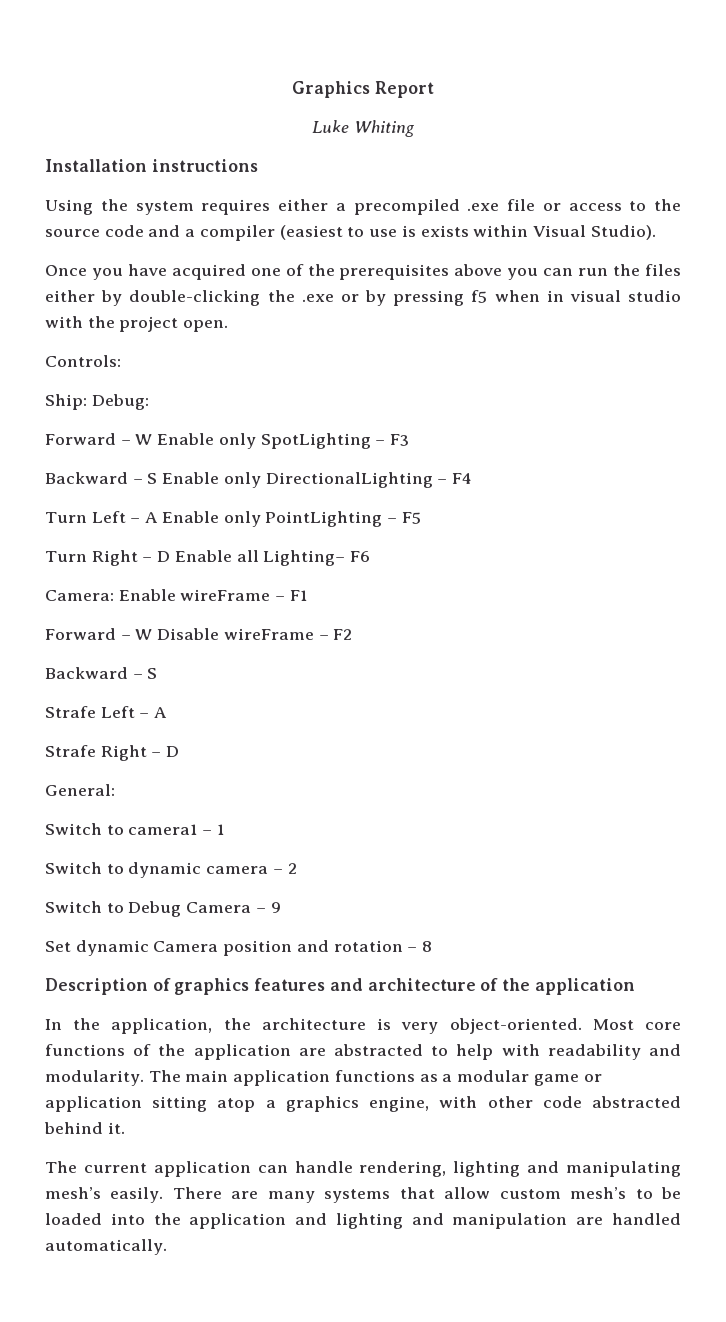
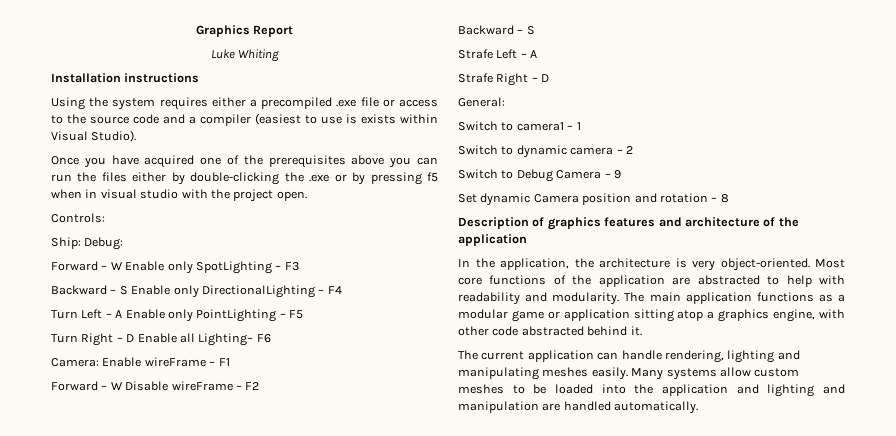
- The current application can handle rendering, lighting and manipulating mesh’s easily. There are many systems that allow custom mesh’s to be loaded into the application and lighting and manipulation are handled automatically.
+ The current application can handle rendering, lighting and manipulating meshes easily. Many systems allow custom meshes to be loaded into the application and lighting and manipulation are handled automatically.

